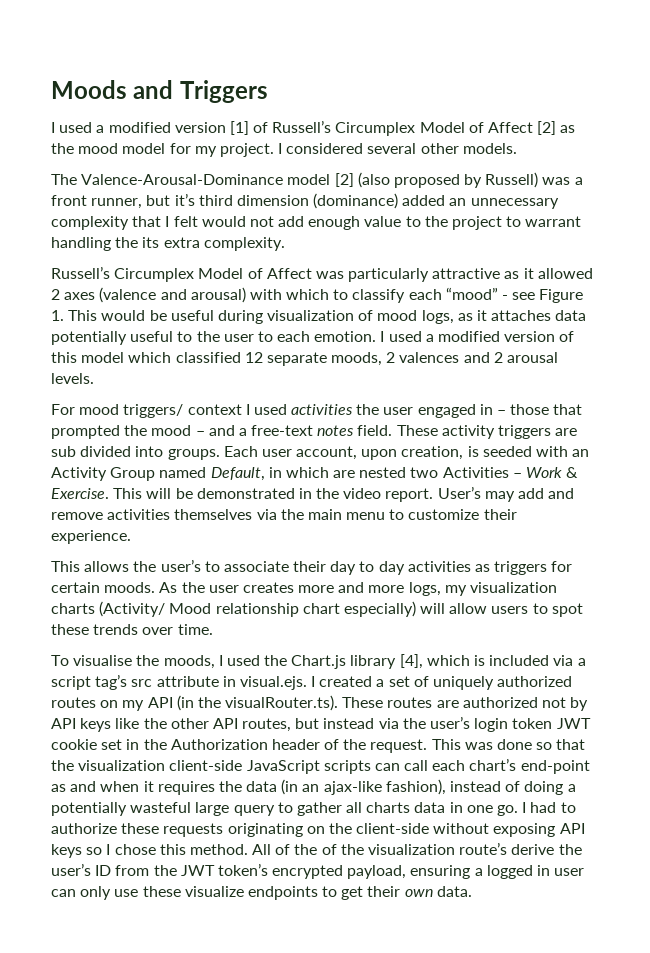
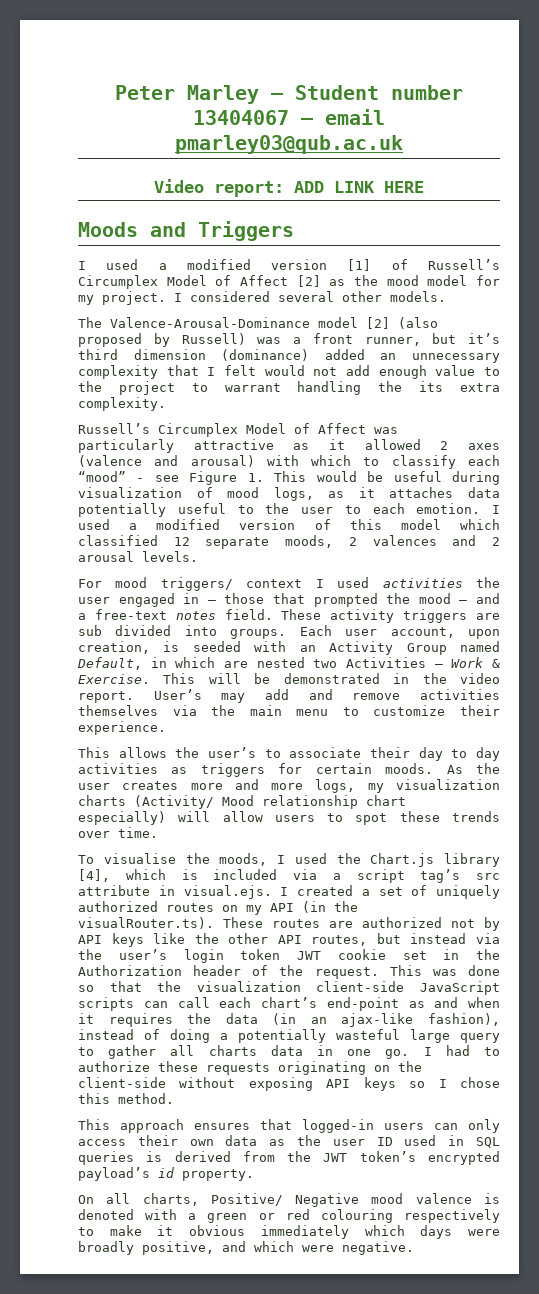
+ Peter Marley – Student number 13404067 – email pmarley03@qub.ac.uk
+ Video report: ADD LINK HERE
- I had to authorize these requests originating on the client-side without exposing API keys so I chose this method. All of the of the visualization route’s derive the user’s ID from the JWT token’s encrypted payload, ensuring a logged in user can only use these visualize endpoints to get their own data.
+ I had to authorize these requests originating on the client-side without exposing API keys so I chose this method.
+ This approach ensures that logged-in users can only access their own data as the user ID used in SQL queries is derived from the JWT token’s encrypted payload’s id property.
+ On all charts, Positive/ Negative mood valence is denoted with a green or red colouring respectively to make it obvious immediately which days were broadly positive, and which were negative.

